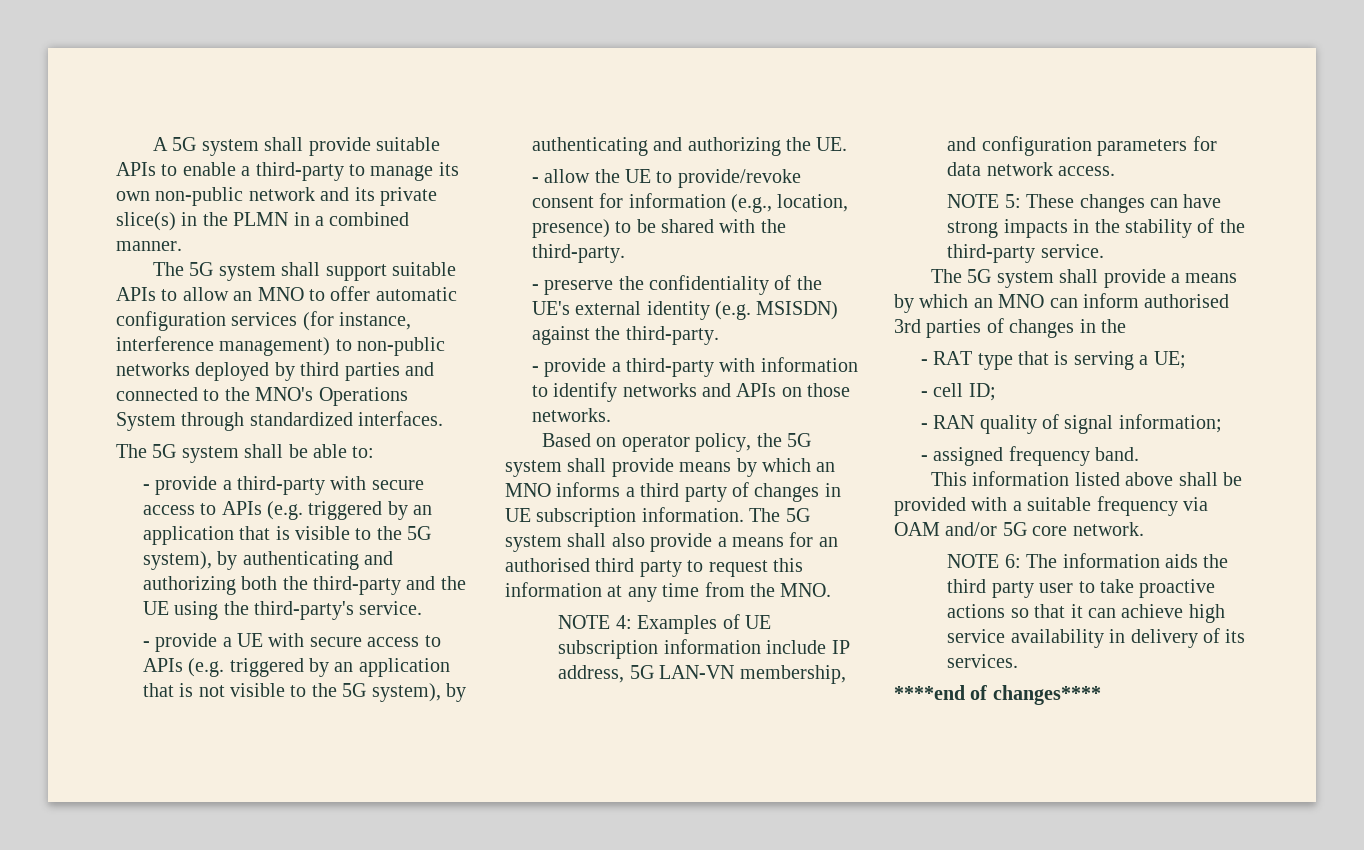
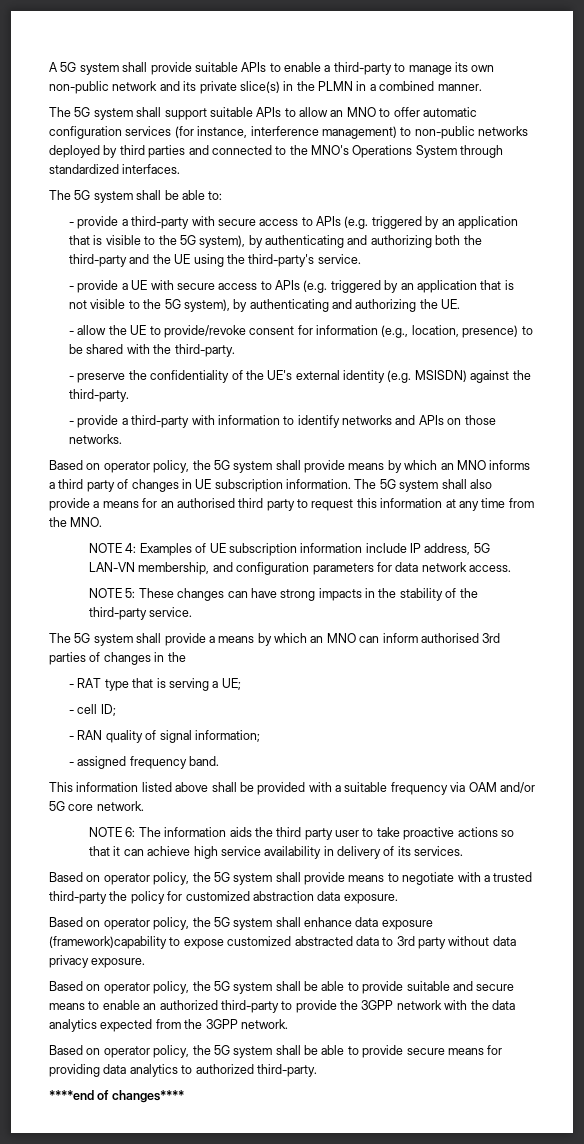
+ Based on operator policy, the 5G system shall provide means to negotiate with a trusted third-party the policy for customized abstraction data exposure.
+ Based on operator policy, the 5G system shall enhance data exposure (framework)capability to expose customized abstracted data to 3rd party without data privacy exposure.
+ Based on operator policy, the 5G system shall be able to provide suitable and secure means to enable an authorized third-party to provide the 3GPP network with the data analytics expected from the 3GPP network.
+ Based on operator policy, the 5G system shall be able to provide secure means for providing data analytics to authorized third-party.

